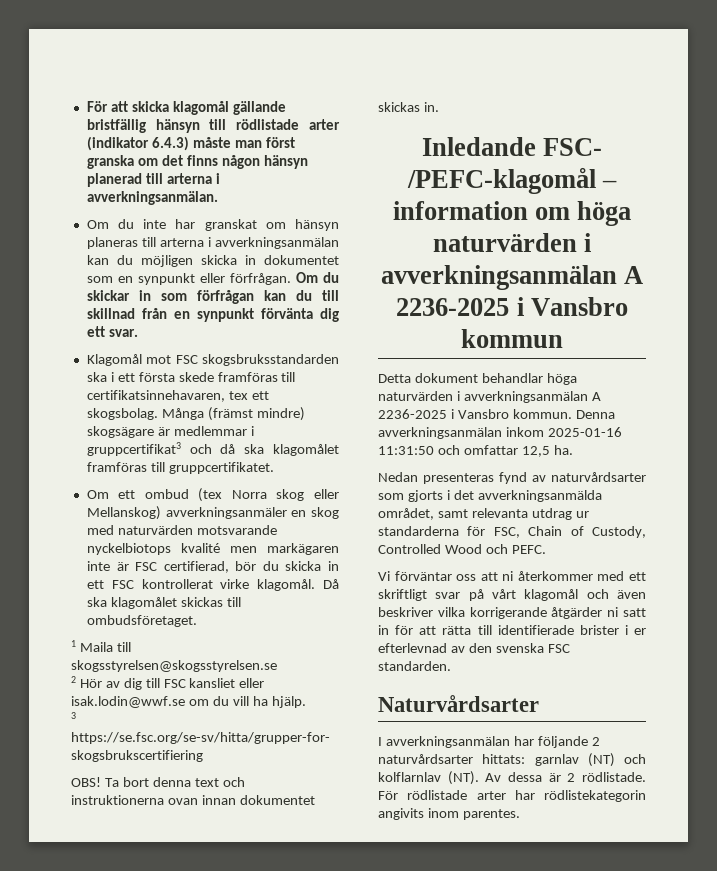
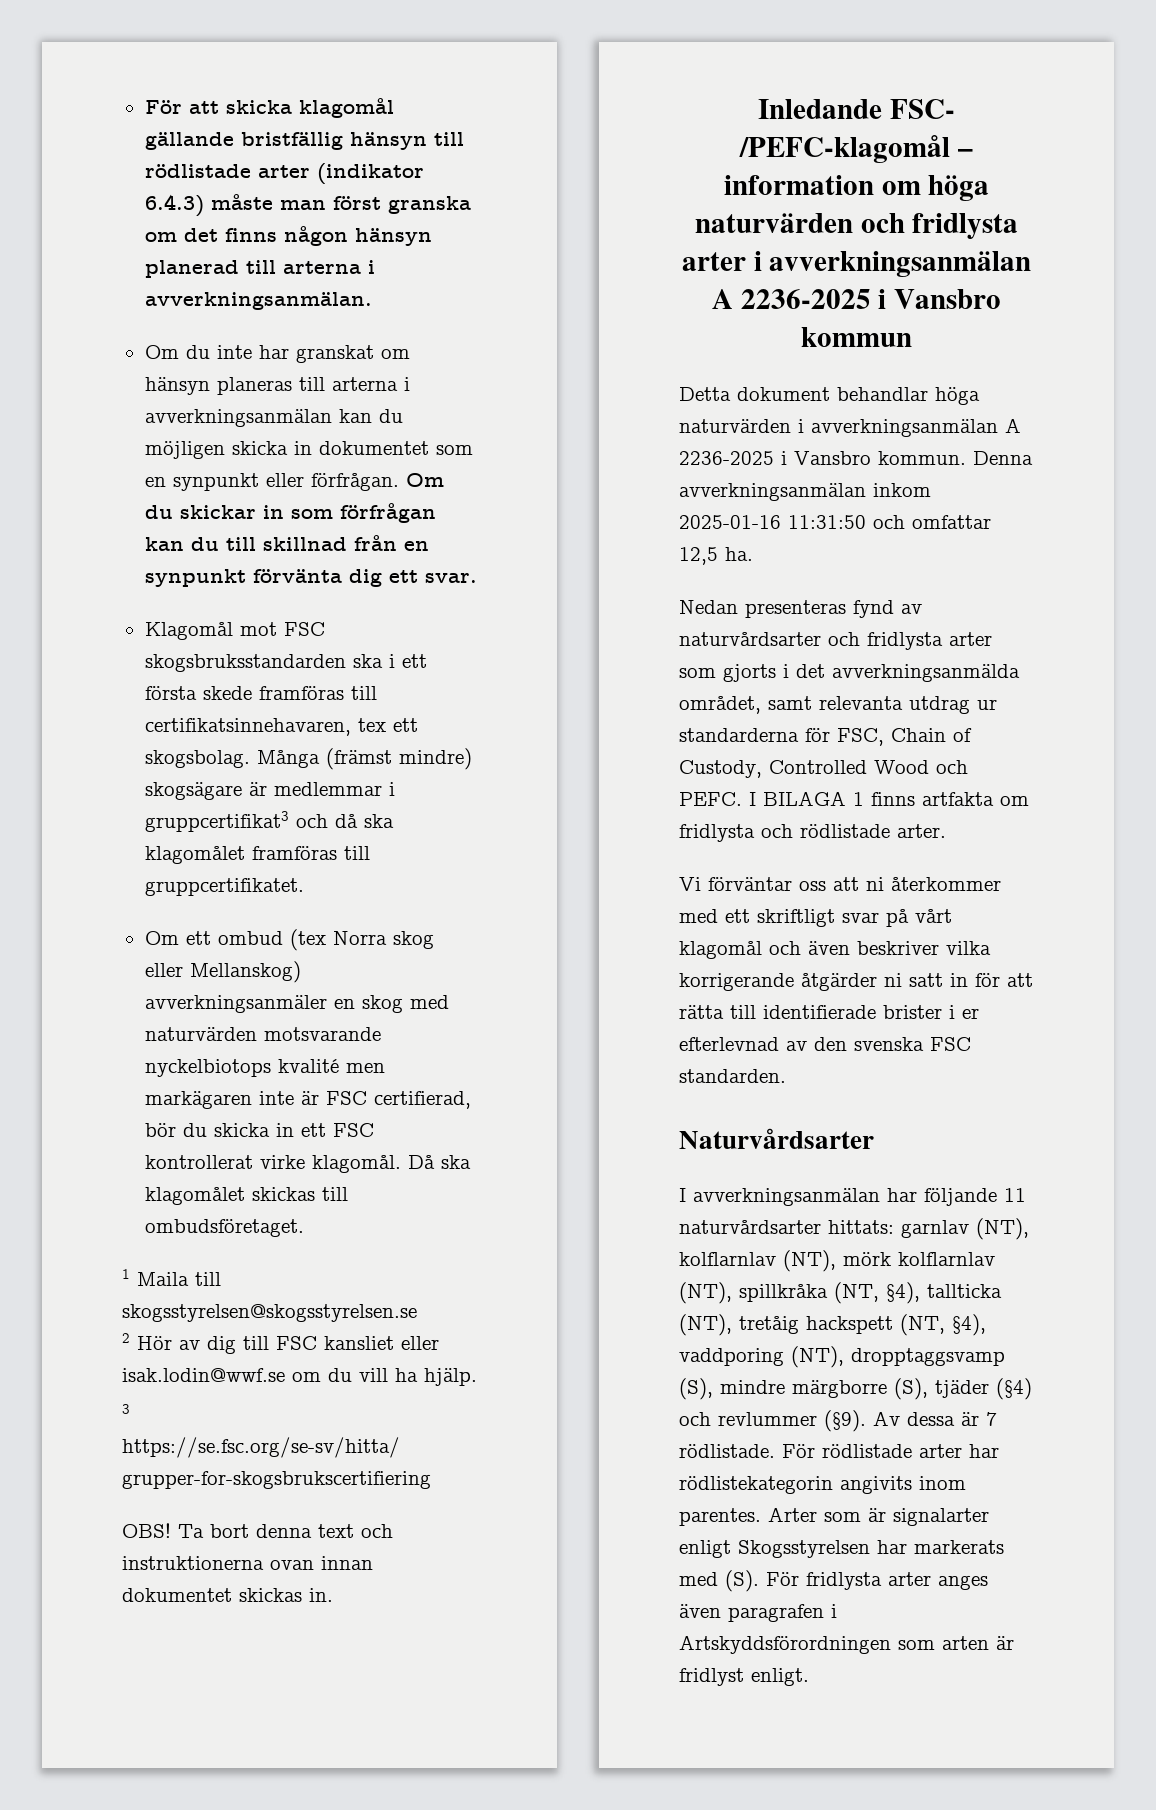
- Inledande FSC- /PEFC-klagomål – information om höga naturvärden i avverkningsanmälan A 2236-2025 i Vansbro kommun
+ Inledande FSC- /PEFC-klagomål – information om höga naturvärden och fridlysta arter i avverkningsanmälan A 2236-2025 i Vansbro kommun
- Nedan presenteras fynd av naturvårdsarter som gjorts i det avverkningsanmälda området, samt relevanta utdrag ur standarderna för FSC, Chain of Custody, Controlled Wood och PEFC.
+ Nedan presenteras fynd av naturvårdsarter och fridlysta arter som gjorts i det avverkningsanmälda området, samt relevanta utdrag ur standarderna för FSC, Chain of Custody, Controlled Wood och PEFC. I BILAGA 1 finns artfakta om fridlysta och rödlistade arter.
- I avverkningsanmälan har följande 2 naturvårdsarter hittats: garnlav (NT) och kolflarnlav (NT). Av dessa är 2 rödlistade.
+ I avverkningsanmälan har följande 11 naturvårdsarter hittats: garnlav (NT), kolflarnlav (NT), mörk kolflarnlav (NT), spillkråka (NT, §4), tallticka (NT), tretåig hackspett (NT, §4), vaddporing (NT), dropptaggsvamp (S), mindre märgborre (S), tjäder (§4) och revlummer (§9). Av dessa är 7 rödlistade.
+ Arter som är signalarter enligt Skogsstyrelsen har markerats med (S). För fridlysta arter anges även paragrafen i Artskyddsförordningen som arten är fridlyst enligt.

